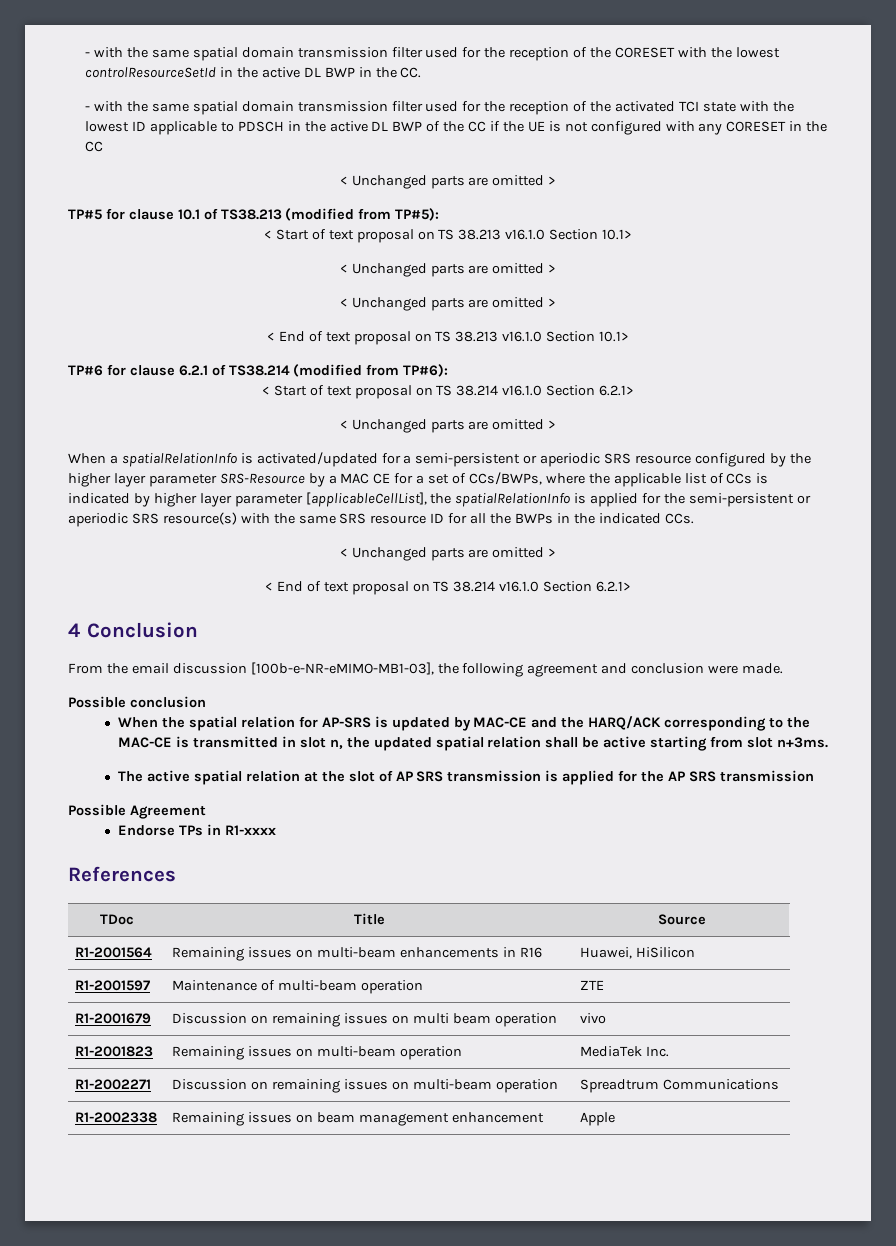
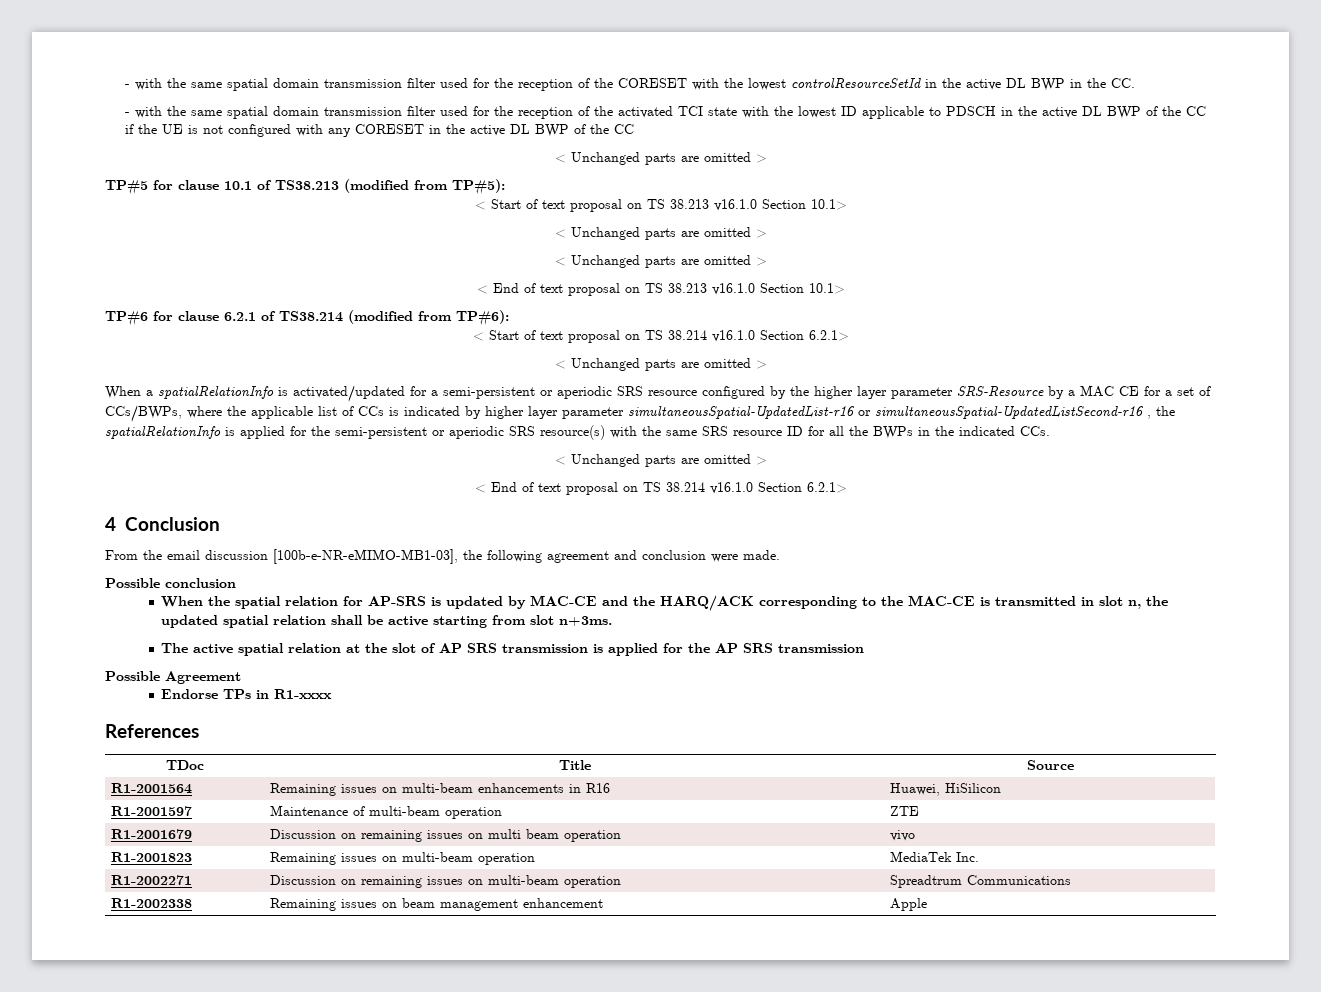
- - with the same spatial domain transmission filter used for the reception of the activated TCI state with the lowest ID applicable to PDSCH in the active DL BWP of the CC if the UE is not configured with any CORESET in the CC
+ - with the same spatial domain transmission filter used for the reception of the activated TCI state with the lowest ID applicable to PDSCH in the active DL BWP of the CC if the UE is not configured with any CORESET in the active DL BWP of the CC
- When a spatialRelationInfo is activated/updated for a semi-persistent or aperiodic SRS resource configured by the higher layer parameter SRS-Resource by a MAC CE for a set of CCs/BWPs, where the applicable list of CCs is indicated by higher layer parameter [applicableCellList], the spatialRelationInfo is applied for the semi-persistent or aperiodic SRS resource(s) with the same SRS resource ID for all the BWPs in the indicated CCs.
+ When a spatialRelationInfo is activated/updated for a semi-persistent or aperiodic SRS resource configured by the higher layer parameter SRS-Resource by a MAC CE for a set of CCs/BWPs, where the applicable list of CCs is indicated by higher layer parameter simultaneousSpatial-UpdatedList-r16 or simultaneousSpatial-UpdatedListSecond-r16 , the spatialRelationInfo is applied for the semi-persistent or aperiodic SRS resource(s) with the same SRS resource ID for all the BWPs in the indicated CCs.

